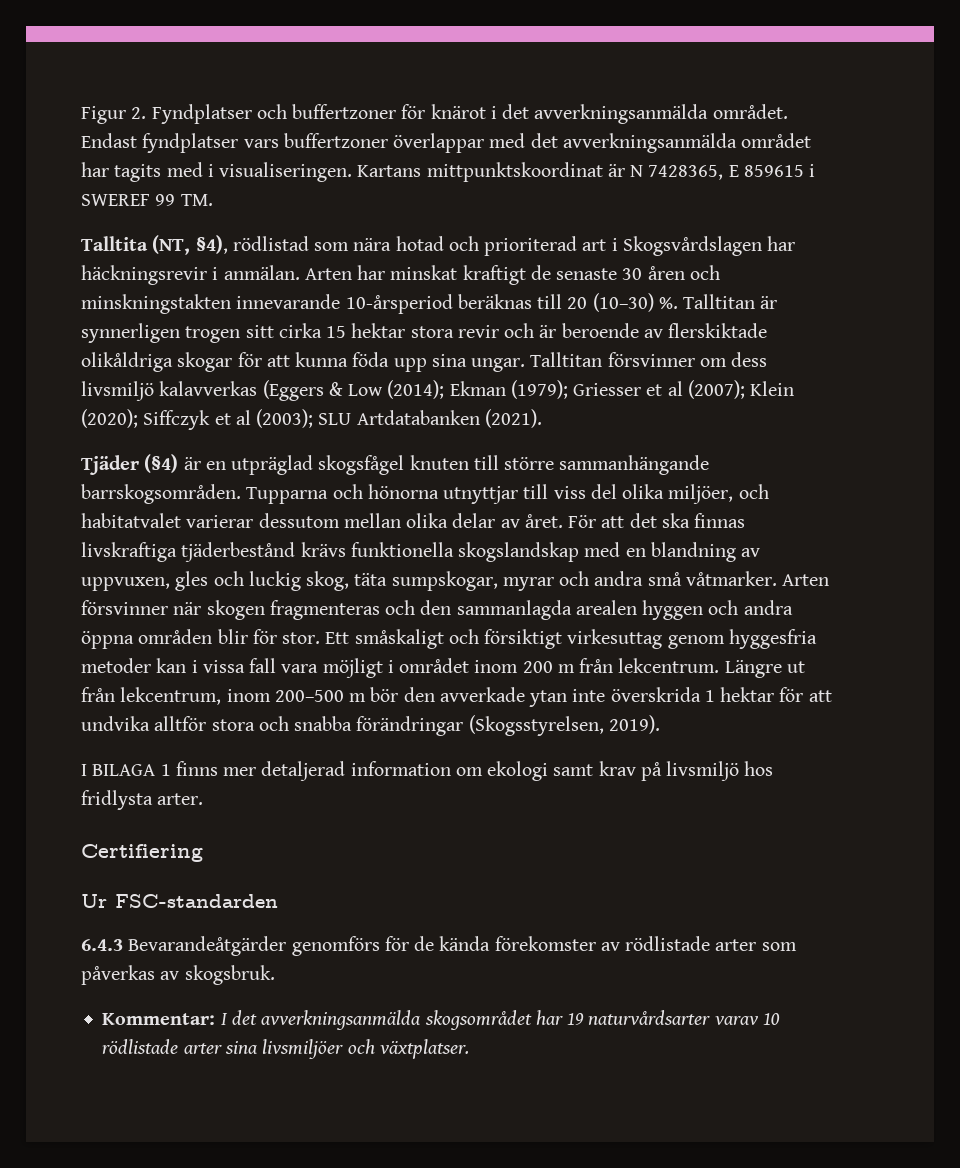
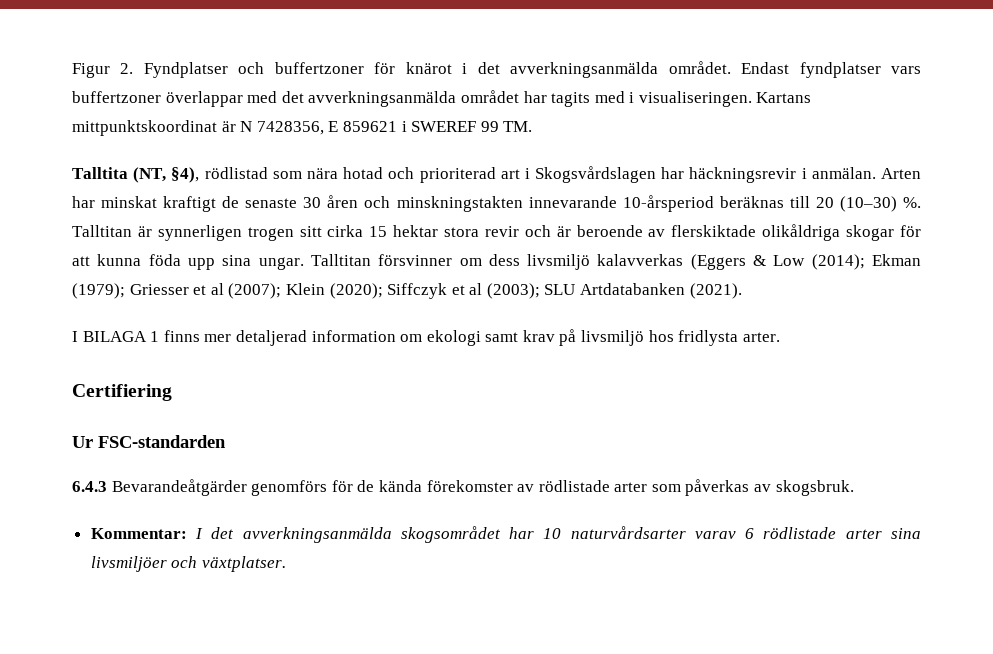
- Kartans mittpunktskoordinat är N 7428365, E 859615 i SWEREF 99 TM.
+ Kartans mittpunktskoordinat är N 7428356, E 859621 i SWEREF 99 TM.
- Tjäder (§4) är en utpräglad skogsfågel knuten till större sammanhängande barrskogsområden. Tupparna och hönorna utnyttjar till viss del olika miljöer, och habitatvalet varierar dessutom mellan olika delar av året. För att det ska finnas livskraftiga tjäderbestånd krävs funktionella skogslandskap med en blandning av uppvuxen, gles och luckig skog, täta sumpskogar, myrar och andra små våtmarker. Arten försvinner när skogen fragmenteras och den sammanlagda arealen hyggen och andra öppna områden blir för stor. Ett småskaligt och försiktigt virkesuttag genom hyggesfria metoder kan i vissa fall vara möjligt i området inom 200 m från lekcentrum. Längre ut från lekcentrum, inom 200–500 m bör den avverkade ytan inte överskrida 1 hektar för att undvika alltför stora och snabba förändringar (Skogsstyrelsen, 2019).
- Kommentar: I det avverkningsanmälda skogsområdet har 19 naturvårdsarter varav 10 rödlistade arter sina livsmiljöer och växtplatser.
+ Kommentar: I det avverkningsanmälda skogsområdet har 10 naturvårdsarter varav 6 rödlistade arter sina livsmiljöer och växtplatser.

